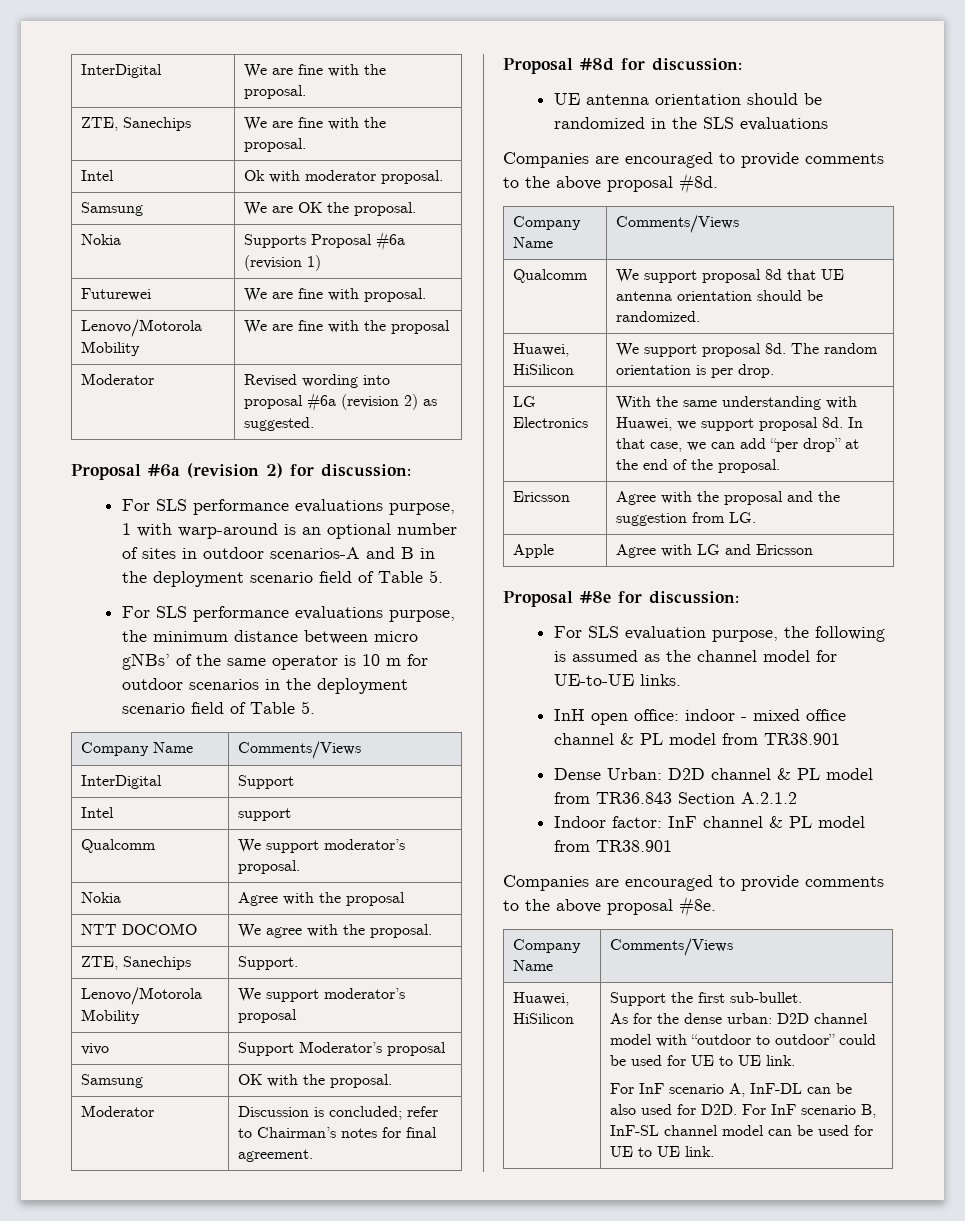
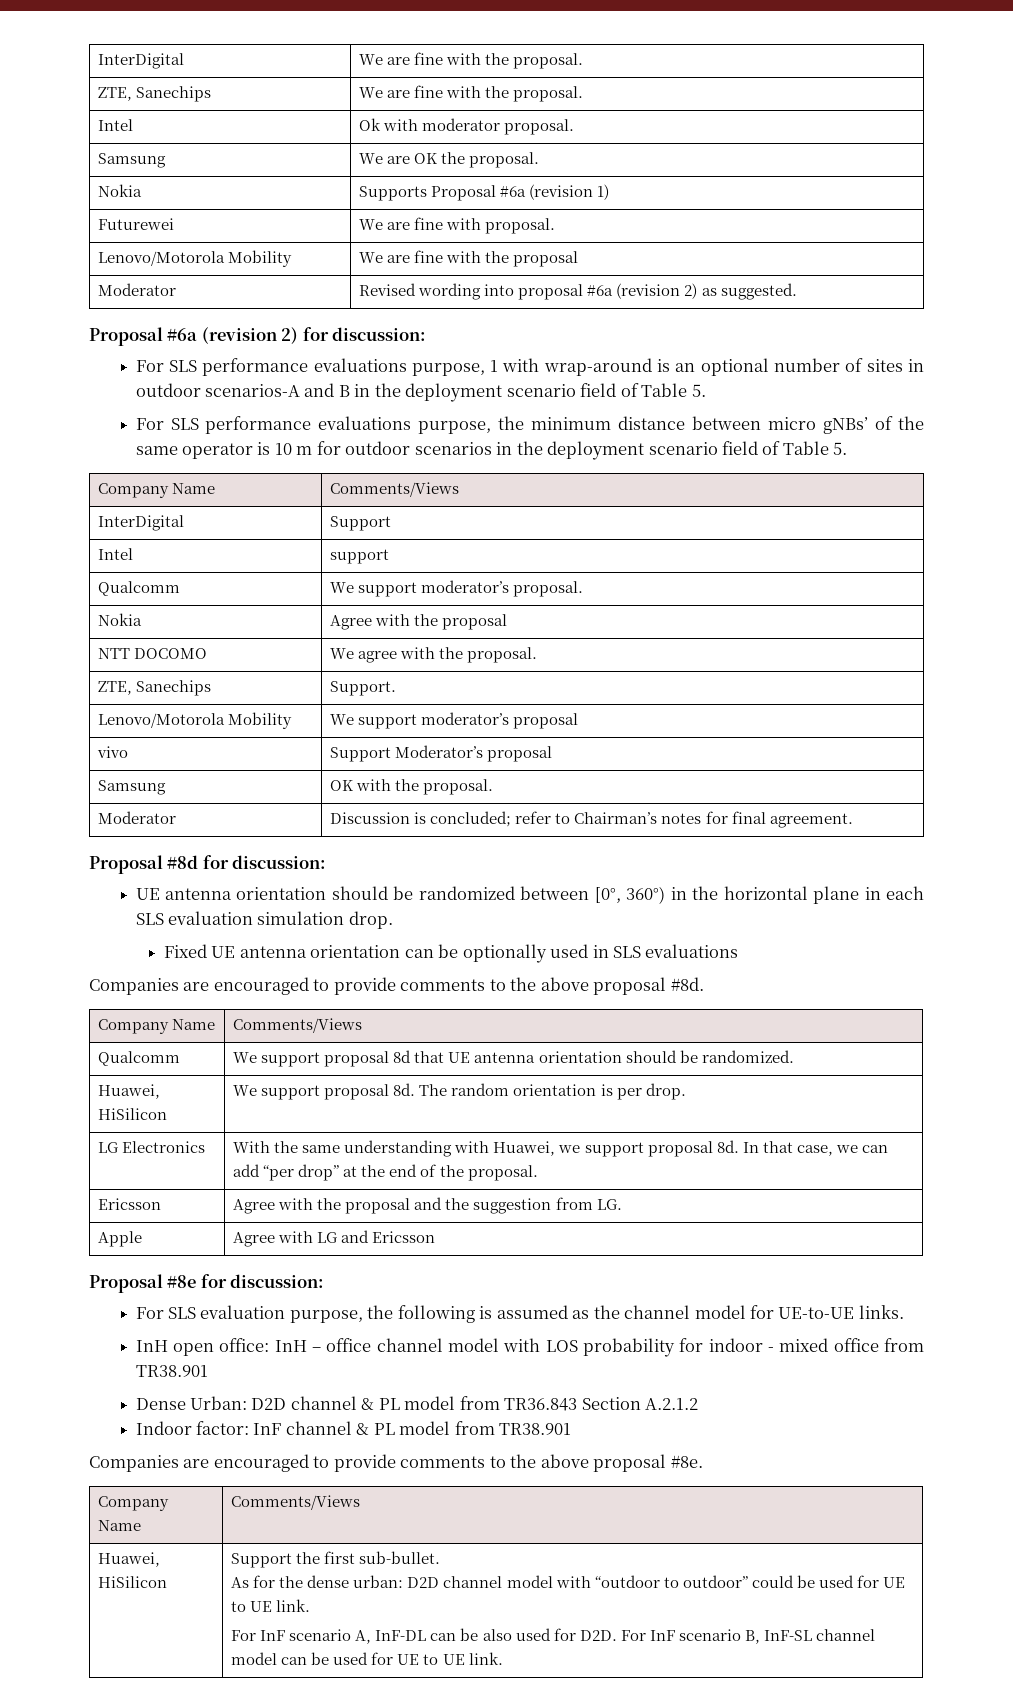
- For SLS performance evaluations purpose, 1 with warp-around is an optional number of sites in outdoor scenarios-A and B in the deployment scenario field of Table 5.
+ For SLS performance evaluations purpose, 1 with wrap-around is an optional number of sites in outdoor scenarios-A and B in the deployment scenario field of Table 5.
- UE antenna orientation should be randomized in the SLS evaluations
+ UE antenna orientation should be randomized between [0°, 360°) in the horizontal plane in each SLS evaluation simulation drop.
+ Fixed UE antenna orientation can be optionally used in SLS evaluations
- InH open office: indoor - mixed office channel & PL model from TR38.901
+ InH open office: InH – office channel model with LOS probability for indoor - mixed office from TR38.901

